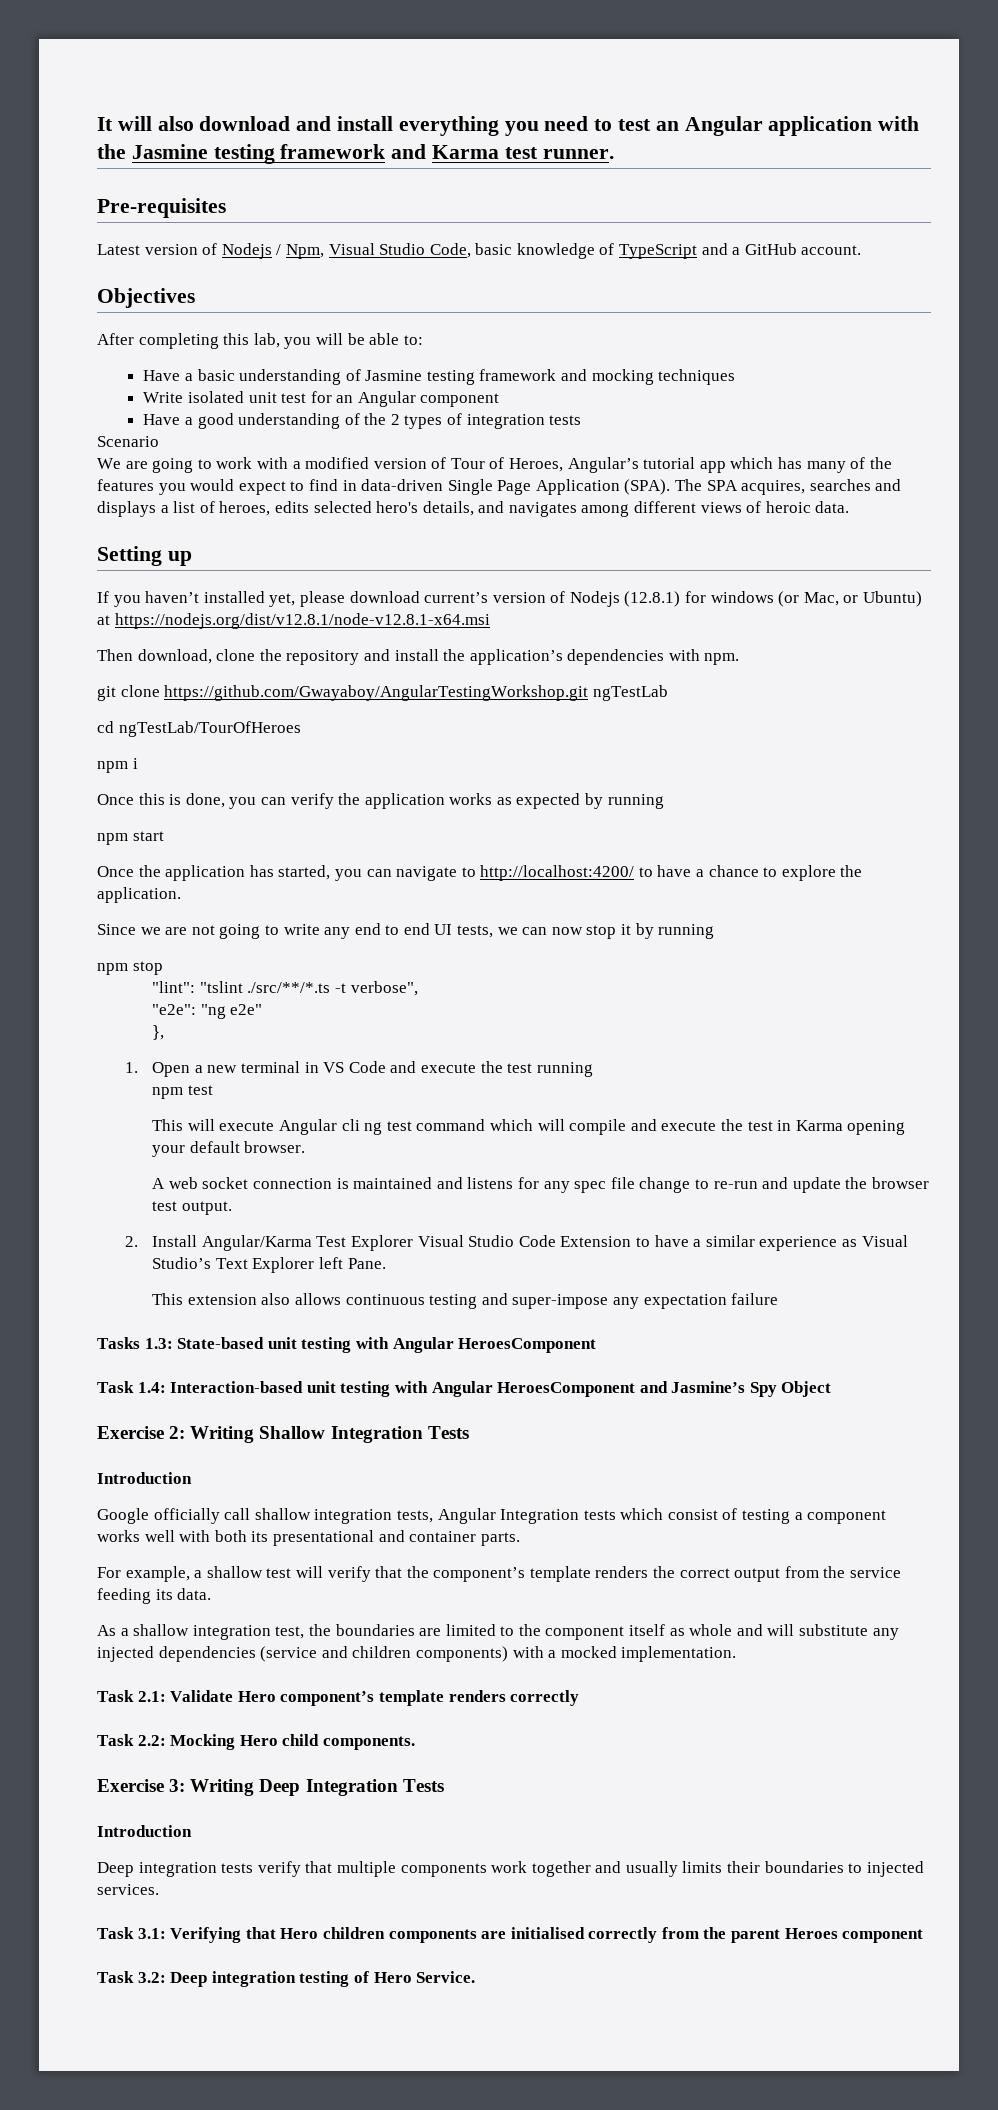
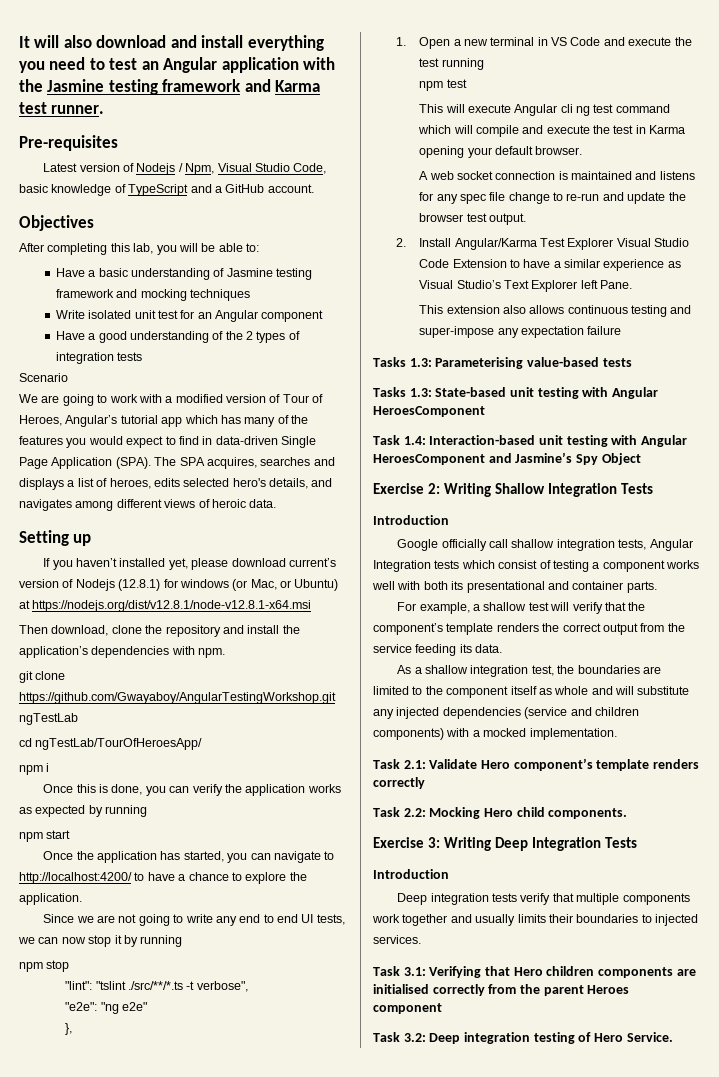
- cd ngTestLab/TourOfHeroes
+ cd ngTestLab/TourOfHeroesApp/
+ Tasks 1.3: Parameterising value-based tests

